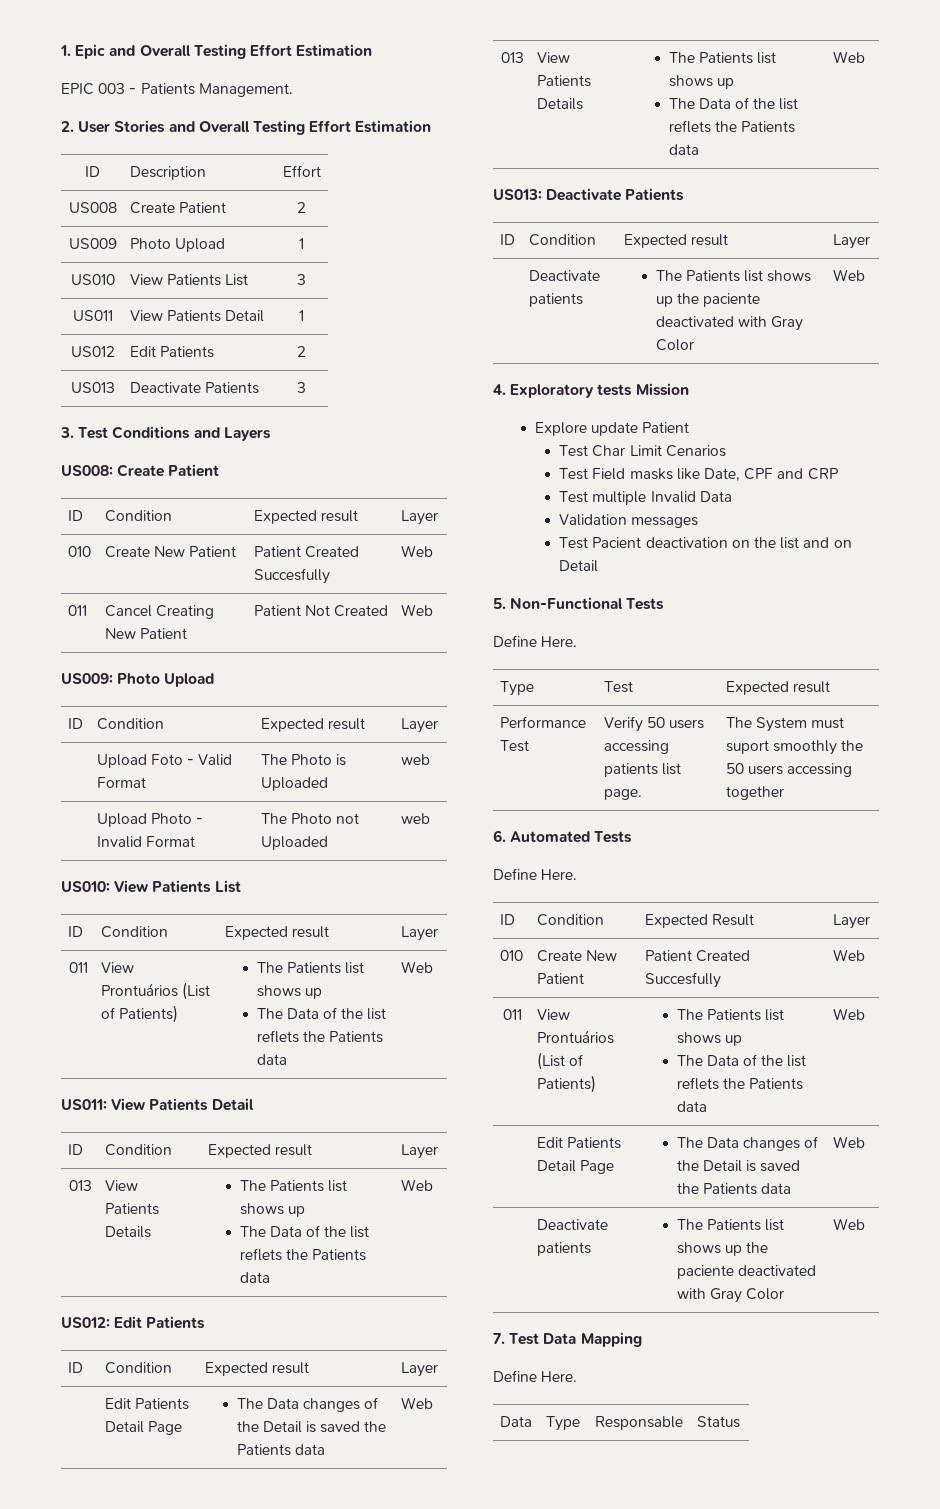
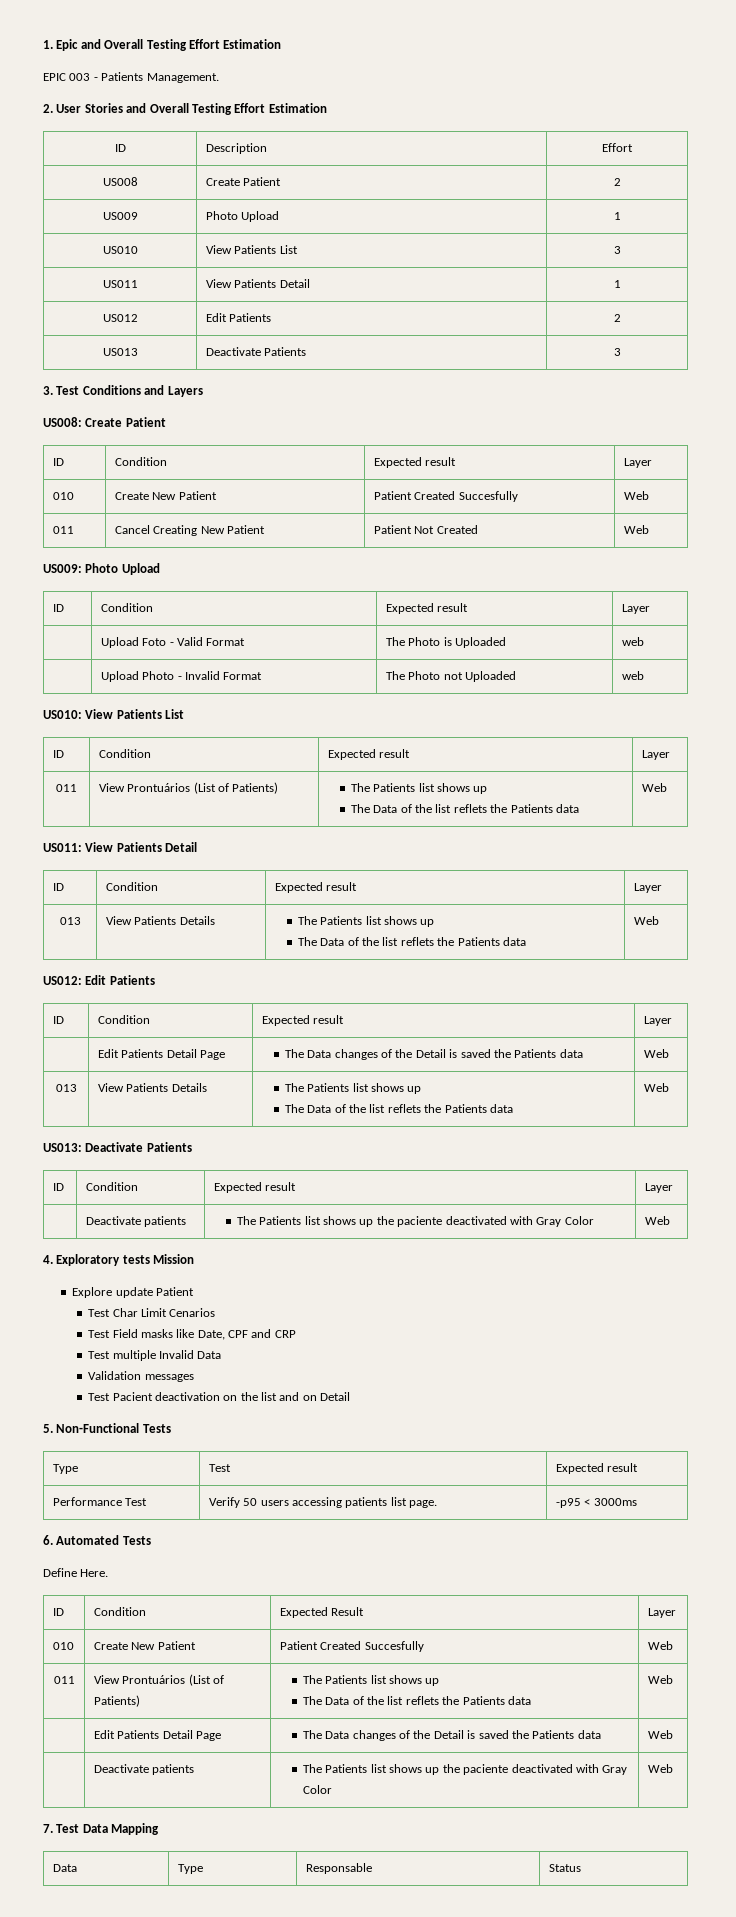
  5. Non-Functional Tests
- Define Here.
- Performance Test | Verify 50 users accessing patients list page. | The System must suport smoothly the 50 users accessing together
+ Performance Test | Verify 50 users accessing patients list page. | -p95 < 3000ms
  7. Test Data Mapping
- Define Here.

